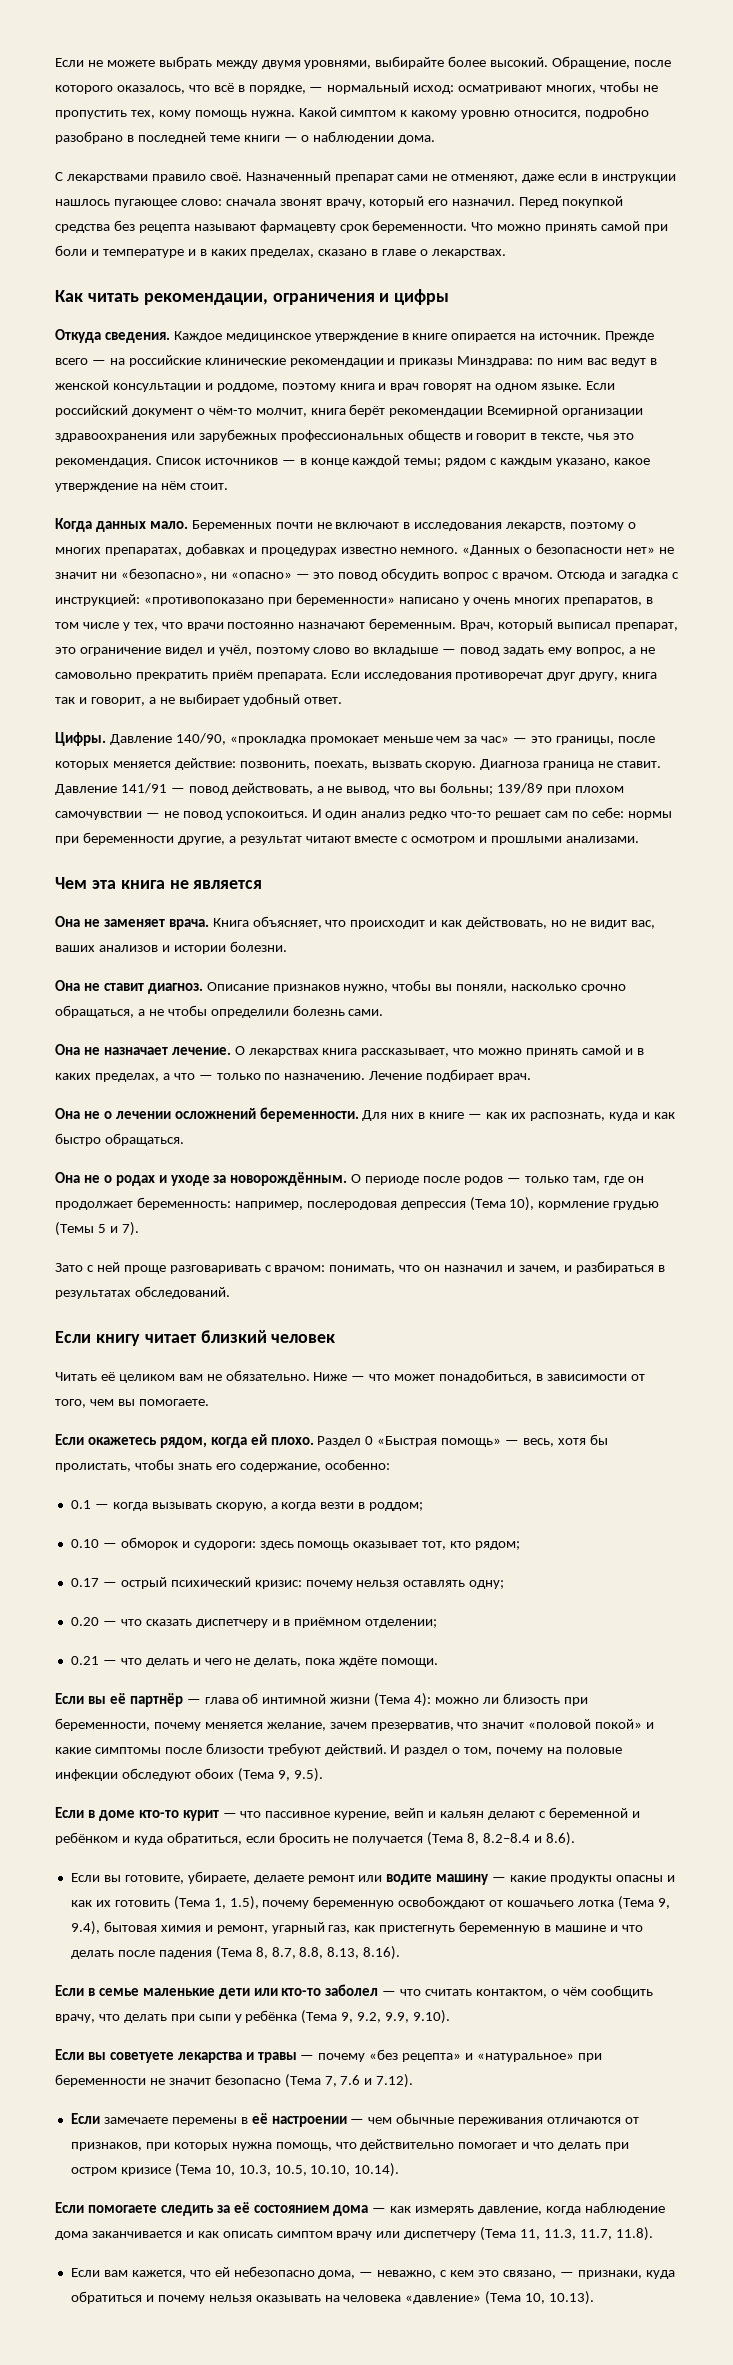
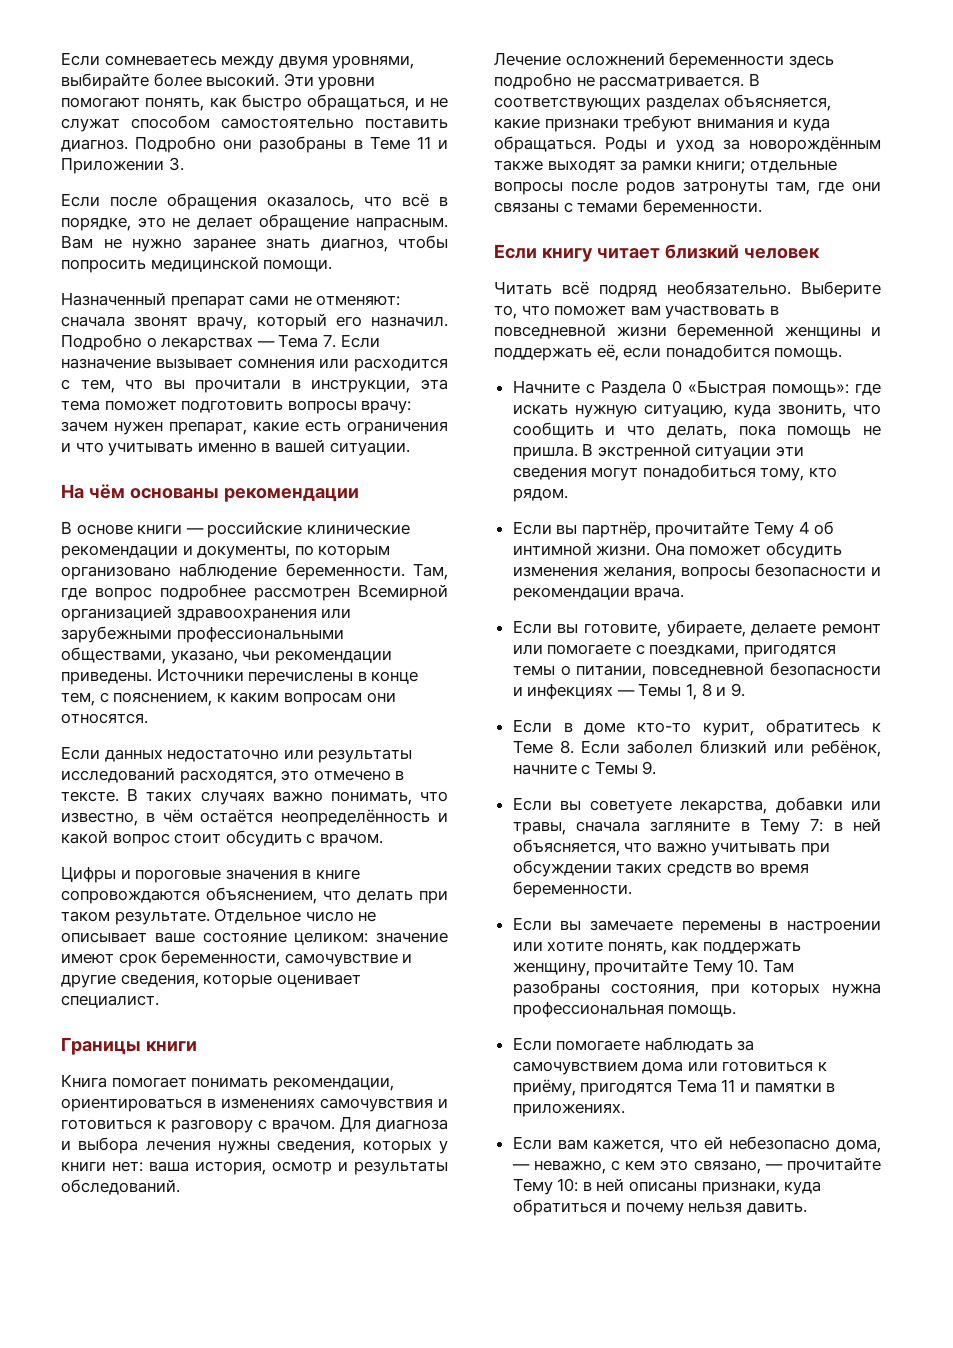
- Если не можете выбрать между двумя уровнями, выбирайте более высокий.
+ Если сомневаетесь между двумя уровнями, выбирайте более высокий.
- Обращение, после которого оказалось, что всё в порядке, — нормальный исход: осматривают многих, чтобы не пропустить тех, кому помощь нужна. Какой симптом к какому уровню относится, подробно разобрано в последней теме книги — о наблюдении дома.
- С лекарствами правило своё. Назначенный препарат сами не отменяют, даже если в инструкции нашлось пугающее слово: сначала звонят врачу, который его назначил.
+ Эти уровни помогают понять, как быстро обращаться, и не служат способом самостоятельно поставить диагноз. Подробно они разобраны в Теме 11 и Приложении 3.
+ Если после обращения оказалось, что всё в порядке, это не делает обращение напрасным. Вам не нужно заранее знать диагноз, чтобы попросить медицинской помощи.
+ Назначенный препарат сами не отменяют: сначала звонят врачу, который его назначил.
- Перед покупкой средства без рецепта называют фармацевту срок беременности. Что можно принять самой при боли и температуре и в каких пределах, сказано в главе о лекарствах.
- Как читать рекомендации, ограничения и цифры
- Откуда сведения. Каждое медицинское утверждение в книге опирается на источник. Прежде всего — на российские клинические рекомендации и приказы Минздрава: по ним вас ведут в женской консультации и роддоме, поэтому книга и врач говорят на одном языке. Если российский документ о чём-то молчит, книга берёт рекомендации Всемирной организации здравоохранения или зарубежных профессиональных обществ и говорит в тексте, чья это рекомендация. Список источников — в конце каждой темы; рядом с каждым указано, какое утверждение на нём стоит.
- Когда данных мало. Беременных почти не включают в исследования лекарств, поэтому о многих препаратах, добавках и процедурах известно немного. «Данных о безопасности нет» не значит ни «безопасно», ни «опасно» — это повод обсудить вопрос с врачом. Отсюда и загадка с инструкцией: «противопоказано при беременности» написано у очень многих препаратов, в том числе у тех, что врачи постоянно назначают беременным. Врач, который выписал препарат, это ограничение видел и учёл, поэтому слово во вкладыше — повод задать ему вопрос, а не самовольно прекратить приём препарата. Если исследования противоречат друг другу, книга так и говорит, а не выбирает удобный ответ.
- Цифры. Давление 140/90, «прокладка промокает меньше чем за час» — это границы, после которых меняется действие: позвонить, поехать, вызвать скорую. Диагноза граница не ставит. Давление 141/91 — повод действовать, а не вывод, что вы больны; 139/89 при плохом самочувствии — не повод успокоиться. И один анализ редко что-то решает сам по себе: нормы при беременности другие, а результат читают вместе с осмотром и прошлыми анализами.
- Чем эта книга не является
- Она не заменяет врача. Книга объясняет, что происходит и как действовать, но не видит вас, ваших анализов и истории болезни.
- Она не ставит диагноз. Описание признаков нужно, чтобы вы поняли, насколько срочно обращаться, а не чтобы определили болезнь сами.
- Она не назначает лечение. О лекарствах книга рассказывает, что можно принять самой и в каких пределах, а что — только по назначению. Лечение подбирает врач.
- Она не о лечении осложнений беременности. Для них в книге — как их распознать, куда и как быстро обращаться.
- Она не о родах и уходе за новорождённым. О периоде после родов — только там, где он продолжает беременность: например, послеродовая депрессия (Тема 10), кормление грудью (Темы 5 и 7).
- Зато с ней проще разговаривать с врачом: понимать, что он назначил и зачем, и разбираться в результатах обследований.
+ Подробно о лекарствах — Тема 7. Если назначение вызывает сомнения или расходится с тем, что вы прочитали в инструкции, эта тема поможет подготовить вопросы врачу: зачем нужен препарат, какие есть ограничения и что учитывать именно в вашей ситуации.
+ На чём основаны рекомендации
+ В основе книги — российские клинические рекомендации и документы, по которым организовано наблюдение беременности. Там, где вопрос подробнее рассмотрен Всемирной организацией здравоохранения или зарубежными профессиональными обществами, указано, чьи рекомендации приведены. Источники перечислены в конце тем, с пояснением, к каким вопросам они относятся.
+ Если данных недостаточно или результаты исследований расходятся, это отмечено в тексте. В таких случаях важно понимать, что известно, в чём остаётся неопределённость и какой вопрос стоит обсудить с врачом.
+ Цифры и пороговые значения в книге сопровождаются объяснением, что делать при таком результате. Отдельное число не описывает ваше состояние целиком: значение имеют срок беременности, самочувствие и другие сведения, которые оценивает специалист.
+ Границы книги
+ Книга помогает понимать рекомендации, ориентироваться в изменениях самочувствия и готовиться к разговору с врачом. Для диагноза и выбора лечения нужны сведения, которых у книги нет: ваша история, осмотр и результаты обследований.
+ Лечение осложнений беременности здесь подробно не рассматривается. В соответствующих разделах объясняется, какие признаки требуют внимания и куда обращаться. Роды и уход за новорождённым также выходят за рамки книги; отдельные вопросы после родов затронуты там, где они связаны с темами беременности.
- Читать её целиком вам не обязательно. Ниже — что может понадобиться, в зависимости от того, чем вы помогаете.
- Если окажетесь рядом, когда ей плохо. Раздел 0 «Быстрая помощь» — весь, хотя бы пролистать, чтобы знать его содержание, особенно:
- 0.1 — когда вызывать скорую, а когда везти в роддом;
- 0.10 — обморок и судороги: здесь помощь оказывает тот, кто рядом;
- 0.17 — острый психический кризис: почему нельзя оставлять одну;
- 0.20 — что сказать диспетчеру и в приёмном отделении;
- 0.21 — что делать и чего не делать, пока ждёте помощи.
- Если вы её партнёр — глава об интимной жизни (Тема 4): можно ли близость при беременности, почему меняется желание, зачем презерватив, что значит «половой покой» и какие симптомы после близости требуют действий. И раздел о том, почему на половые инфекции обследуют обоих (Тема 9, 9.5).
- Если в доме кто-то курит — что пассивное курение, вейп и кальян делают с беременной и ребёнком и куда обратиться, если бросить не получается (Тема 8, 8.2–8.4 и 8.6).
+ Читать всё подряд необязательно. Выберите то, что поможет вам участвовать в повседневной жизни беременной женщины и поддержать её, если понадобится помощь.
+ Начните с Раздела 0 «Быстрая помощь»: где искать нужную ситуацию, куда звонить, что сообщить и что делать, пока помощь не пришла. В экстренной ситуации эти сведения могут понадобиться тому, кто рядом.
+ Если вы партнёр, прочитайте Тему 4 об интимной жизни. Она поможет обсудить изменения желания, вопросы безопасности и рекомендации врача.
- Если вы готовите, убираете, делаете ремонт или водите машину — какие продукты опасны и как их готовить (Тема 1, 1.5), почему беременную освобождают от кошачьего лотка (Тема 9, 9.4), бытовая химия и ремонт, угарный газ, как пристегнуть беременную в машине и что делать после падения (Тема 8, 8.7, 8.8, 8.13, 8.16).
- Если в семье маленькие дети или кто-то заболел — что считать контактом, о чём сообщить врачу, что делать при сыпи у ребёнка (Тема 9, 9.2, 9.9, 9.10).
- Если вы советуете лекарства и травы — почему «без рецепта» и «натуральное» при беременности не значит безопасно (Тема 7, 7.6 и 7.12).
- Если замечаете перемены в её настроении — чем обычные переживания отличаются от признаков, при которых нужна помощь, что действительно помогает и что делать при остром кризисе (Тема 10, 10.3, 10.5, 10.10, 10.14).
- Если помогаете следить за её состоянием дома — как измерять давление, когда наблюдение дома заканчивается и как описать симптом врачу или диспетчеру (Тема 11, 11.3, 11.7, 11.8).
+ Если вы готовите, убираете, делаете ремонт или помогаете с поездками, пригодятся темы о питании, повседневной безопасности и инфекциях — Темы 1, 8 и 9.
+ Если в доме кто-то курит, обратитесь к Теме 8. Если заболел близкий или ребёнок, начните с Темы 9.
+ Если вы советуете лекарства, добавки или травы, сначала загляните в Тему 7: в ней объясняется, что важно учитывать при обсуждении таких средств во время беременности.
+ Если вы замечаете перемены в настроении или хотите понять, как поддержать женщину, прочитайте Тему 10. Там разобраны состояния, при которых нужна профессиональная помощь.
+ Если помогаете наблюдать за самочувствием дома или готовиться к приёму, пригодятся Тема 11 и памятки в приложениях.
- Если вам кажется, что ей небезопасно дома, — неважно, с кем это связано, — признаки, куда обратиться и почему нельзя оказывать на человека «давление» (Тема 10, 10.13).
+ Если вам кажется, что ей небезопасно дома, — неважно, с кем это связано, — прочитайте Тему 10: в ней описаны признаки, куда обратиться и почему нельзя давить.

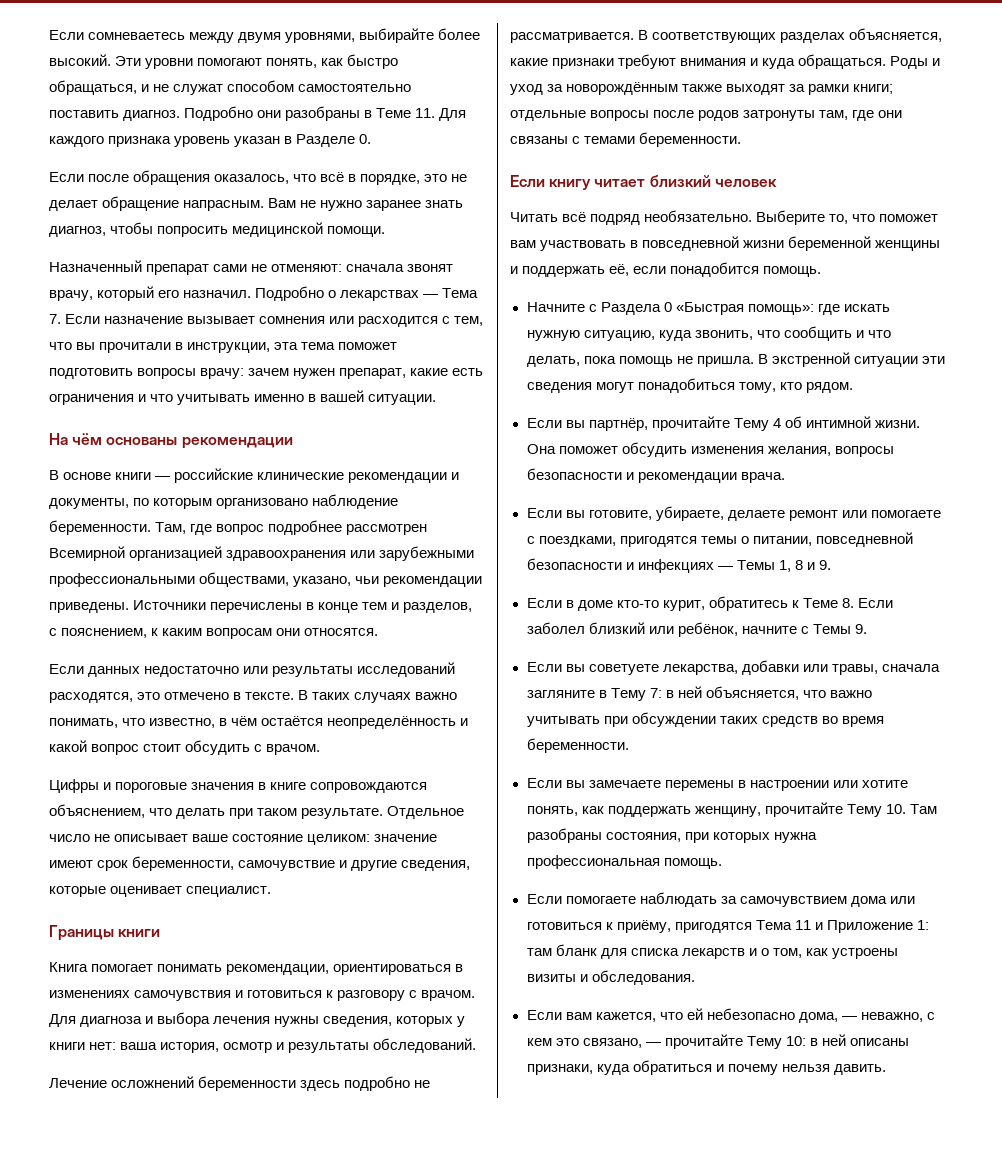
- Подробно они разобраны в Теме 11 и Приложении 3.
+ Подробно они разобраны в Теме 11. Для каждого признака уровень указан в Разделе 0.
- Источники перечислены в конце тем, с пояснением, к каким вопросам они относятся.
+ Источники перечислены в конце тем и разделов, с пояснением, к каким вопросам они относятся.
- Если помогаете наблюдать за самочувствием дома или готовиться к приёму, пригодятся Тема 11 и памятки в приложениях.
+ Если помогаете наблюдать за самочувствием дома или готовиться к приёму, пригодятся Тема 11 и Приложение 1: там бланк для списка лекарств и о том, как устроены визиты и обследования.

